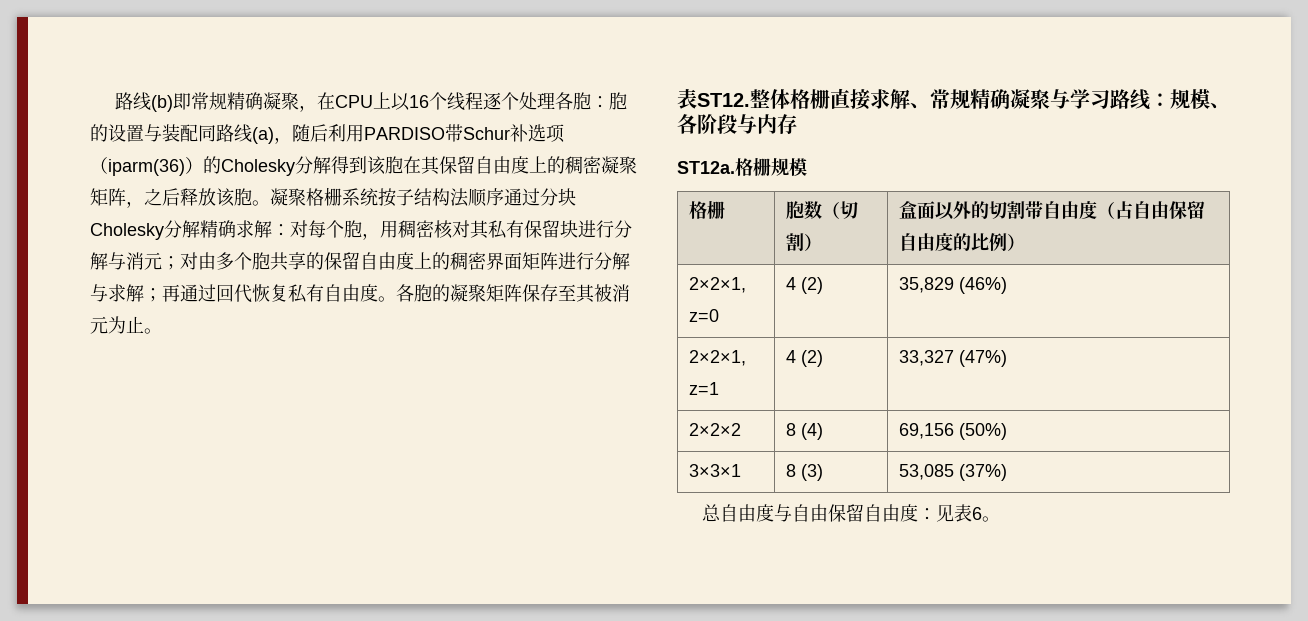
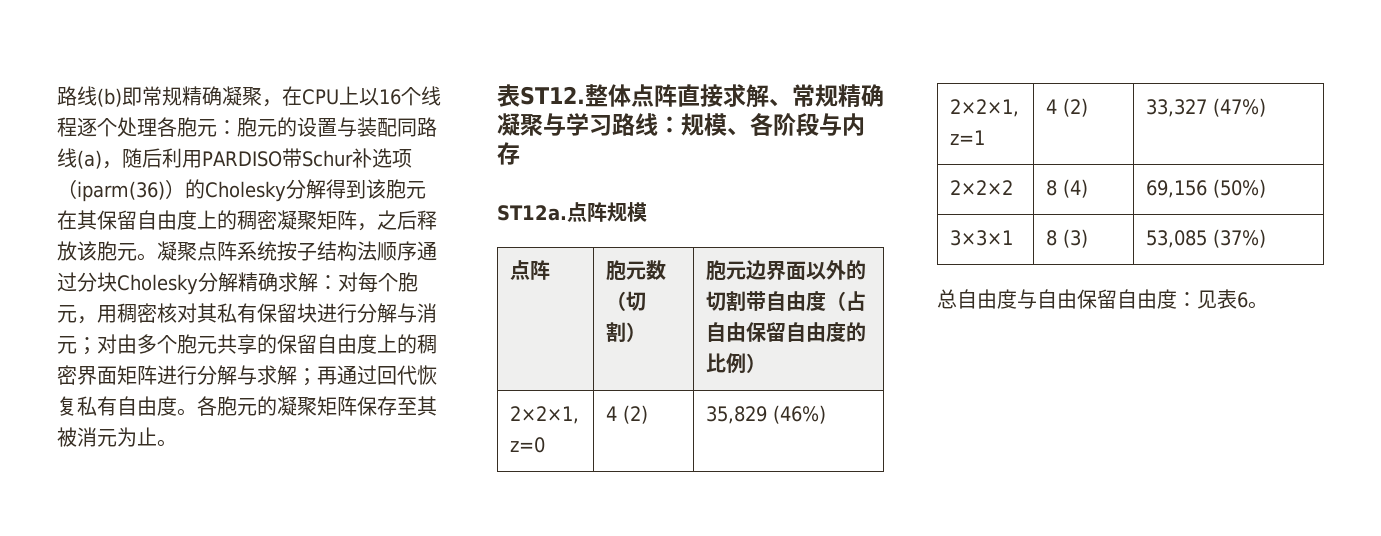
- 路线(b)即常规精确凝聚，在CPU上以16个线程逐个处理各胞：胞的设置与装配同路线(a)，随后利用PARDISO带Schur补选项（iparm(36)）的Cholesky分解得到该胞在其保留自由度上的稠密凝聚矩阵，之后释放该胞。凝聚格栅系统按子结构法顺序通过分块Cholesky分解精确求解：
+ 路线(b)即常规精确凝聚，在CPU上以16个线程逐个处理各胞元：胞元的设置与装配同路线(a)，随后利用PARDISO带Schur补选项（iparm(36)）的Cholesky分解得到该胞元在其保留自由度上的稠密凝聚矩阵，之后释放该胞元。凝聚点阵系统按子结构法顺序通过分块Cholesky分解精确求解：
- 对每个胞，用稠密核对其私有保留块进行分解与消元；
+ 对每个胞元，用稠密核对其私有保留块进行分解与消元；
- 对由多个胞共享的保留自由度上的稠密界面矩阵进行分解与求解；
+ 对由多个胞元共享的保留自由度上的稠密界面矩阵进行分解与求解；
- 各胞的凝聚矩阵保存至其被消元为止。
+ 各胞元的凝聚矩阵保存至其被消元为止。
- 整体格栅直接求解、常规精确凝聚与学习路线：规模、各阶段与内存
+ 整体点阵直接求解、常规精确凝聚与学习路线：规模、各阶段与内存
- 格栅规模
+ 点阵规模
- 格栅 | 胞数（切割） | 盒面以外的切割带自由度（占自由保留自由度的比例）
+ 点阵 | 胞元数（切割） | 胞元边界面以外的切割带自由度（占自由保留自由度的比例）

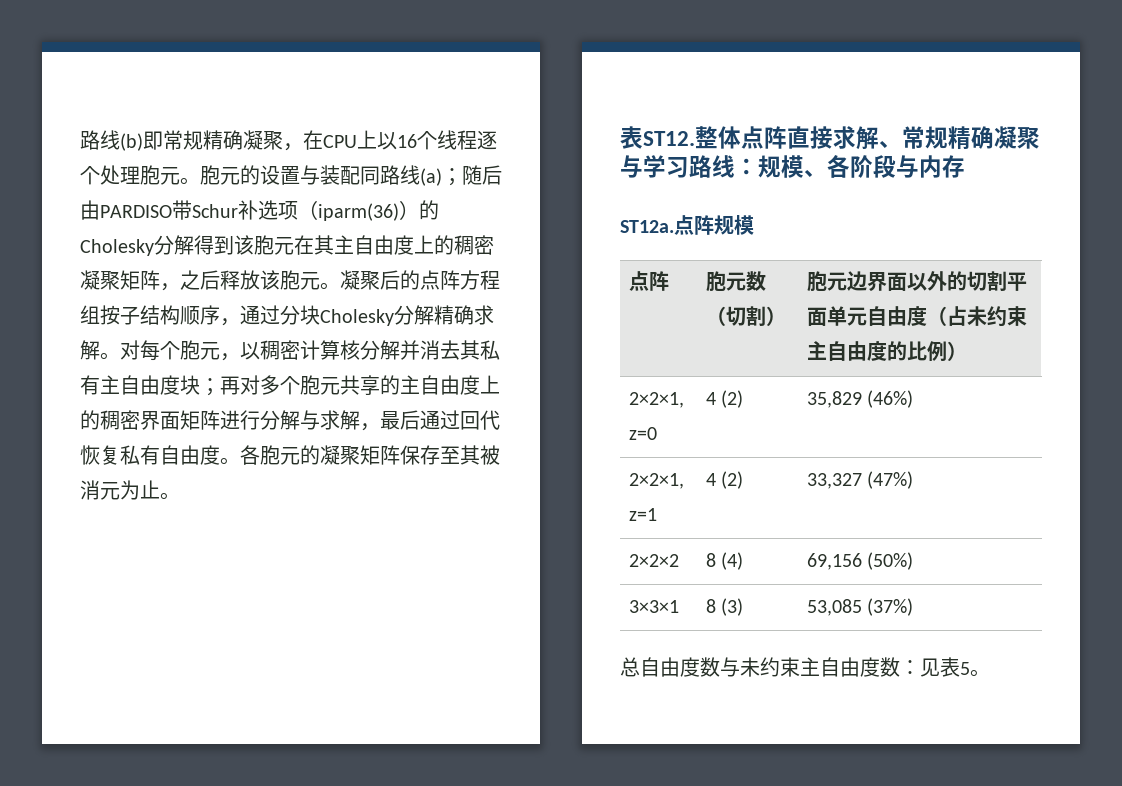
- 路线(b)即常规精确凝聚，在CPU上以16个线程逐个处理各胞元：胞元的设置与装配同路线(a)，随后利用PARDISO带Schur补选项（iparm(36)）的Cholesky分解得到该胞元在其保留自由度上的稠密凝聚矩阵，之后释放该胞元。
+ 路线(b)即常规精确凝聚，在CPU上以16个线程逐个处理胞元。胞元的设置与装配同路线(a)；随后由PARDISO带Schur补选项（iparm(36)）的Cholesky分解得到该胞元在其主自由度上的稠密凝聚矩阵，之后释放该胞元。
- 凝聚点阵系统按子结构法顺序通过分块Cholesky分解精确求解：对每个胞元，用稠密核对其私有保留块进行分解与消元；对由多个胞元共享的保留自由度上的稠密界面矩阵进行分解与求解；再通过回代恢复私有自由度。
+ 凝聚后的点阵方程组按子结构顺序，通过分块Cholesky分解精确求解。对每个胞元，以稠密计算核分解并消去其私有主自由度块；再对多个胞元共享的主自由度上的稠密界面矩阵进行分解与求解，最后通过回代恢复私有自由度。
- 点阵 | 胞元数（切割） | 胞元边界面以外的切割带自由度（占自由保留自由度的比例）
+ 点阵 | 胞元数（切割） | 胞元边界面以外的切割平面单元自由度（占未约束主自由度的比例）
- 总自由度与自由保留自由度：见表6。
+ 总自由度数与未约束主自由度数：见表5。

